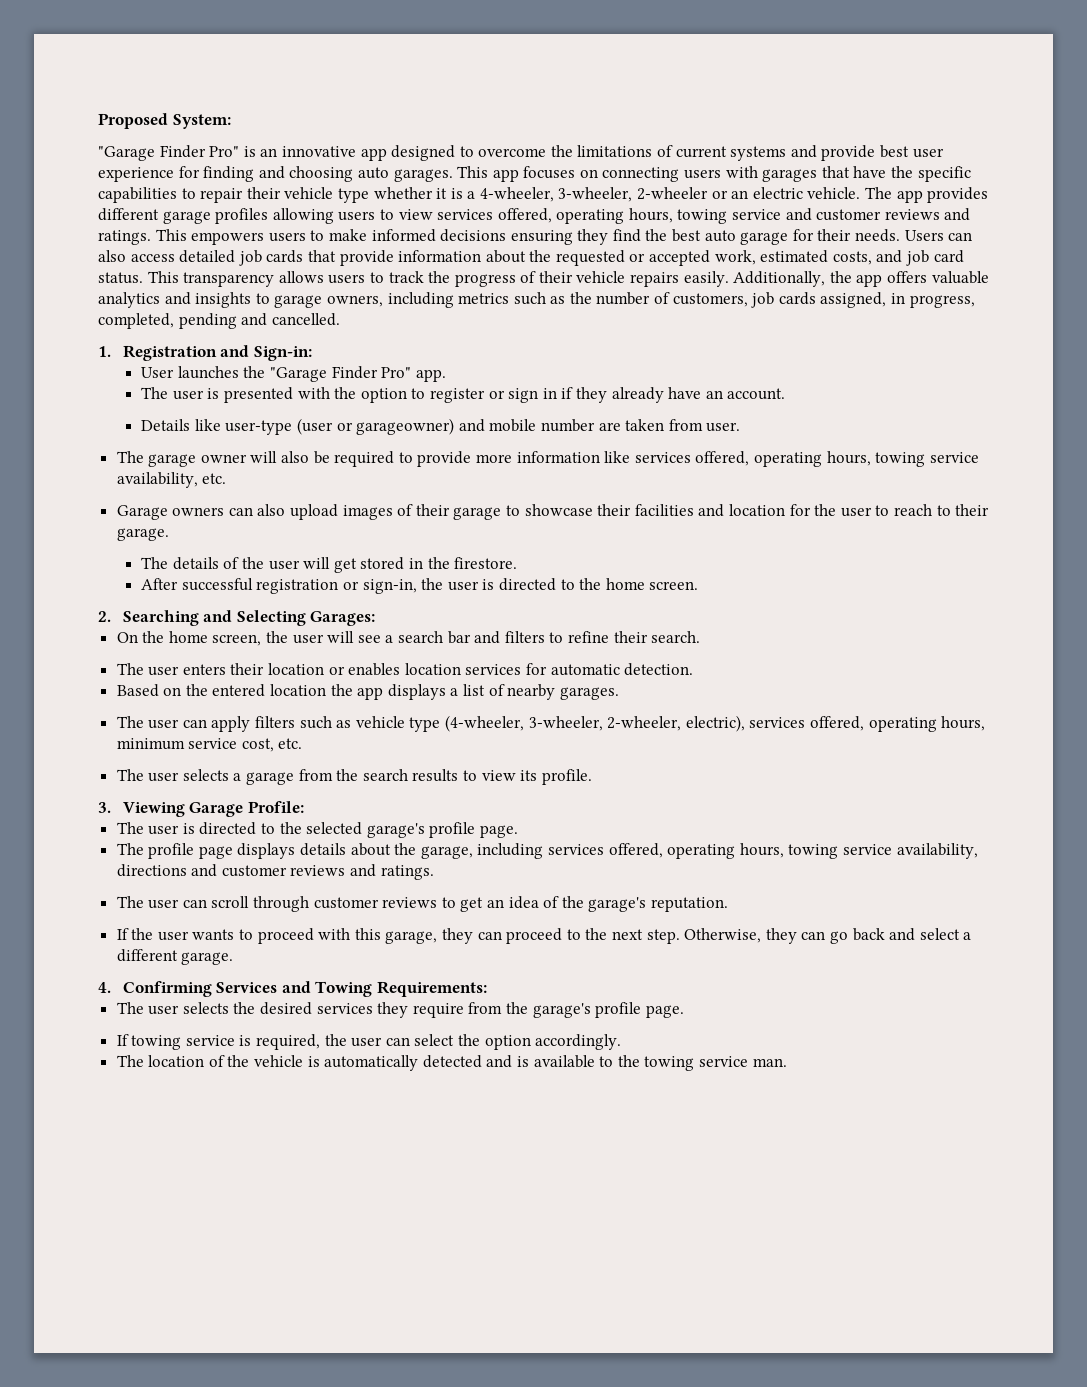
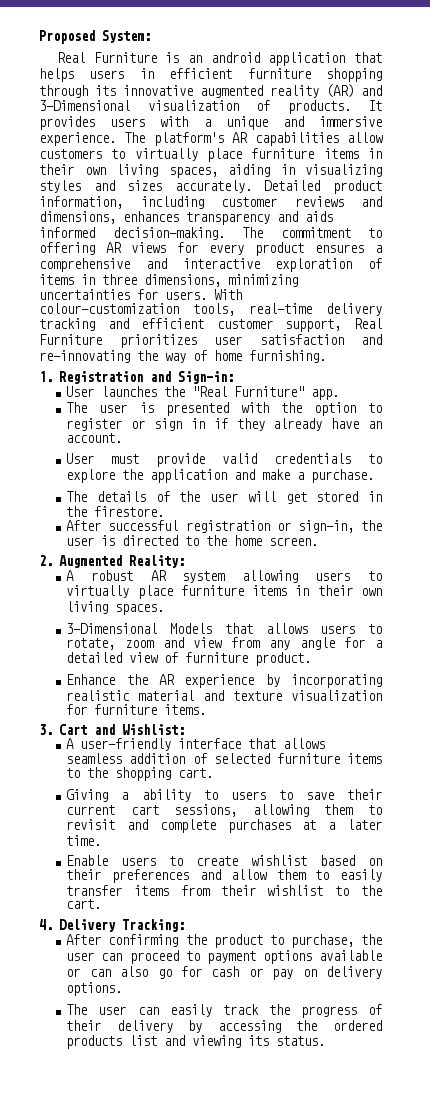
- "Garage Finder Pro" is an innovative app designed to overcome the limitations of current systems and provide best user experience for finding and choosing auto garages. This app focuses on connecting users with garages that have the specific capabilities to repair their vehicle type whether it is a 4-wheeler, 3-wheeler, 2-wheeler or an electric vehicle. The app provides different garage profiles allowing users to view services offered, operating hours, towing service and customer reviews and ratings. This empowers users to make informed decisions ensuring they find the best auto garage for their needs. Users can also access detailed job cards that provide information about the requested or accepted work, estimated costs, and job card status. This transparency allows users to track the progress of their vehicle repairs easily. Additionally, the app offers valuable analytics and insights to garage owners, including metrics such as the number of customers, job cards assigned, in progress, completed, pending and cancelled.
+ Real Furniture is an android application that helps users in efficient furniture shopping through its innovative augmented reality (AR) and 3-Dimensional visualization of products. It provides users with a unique and immersive experience. The platform's AR capabilities allow customers to virtually place furniture items in their own living spaces, aiding in visualizing styles and sizes accurately. Detailed product information, including customer reviews and dimensions, enhances transparency and aids informed decision-making. The commitment to offering AR views for every product ensures a comprehensive and interactive exploration of items in three dimensions, minimizing uncertainties for users. With colour-customization tools, real-time delivery tracking and efficient customer support, Real Furniture prioritizes user satisfaction and re-innovating the way of home furnishing.
- User launches the "Garage Finder Pro" app.
+ User launches the "Real Furniture" app.
- Details like user-type (user or garageowner) and mobile number are taken from user.
- The garage owner will also be required to provide more information like services offered, operating hours, towing service availability, etc.
- Garage owners can also upload images of their garage to showcase their facilities and location for the user to reach to their garage.
+ User must provide valid credentials to explore the application and make a purchase.
- 2. Searching and Selecting Garages:
- On the home screen, the user will see a search bar and filters to refine their search.
- The user enters their location or enables location services for automatic detection.
- Based on the entered location the app displays a list of nearby garages.
- The user can apply filters such as vehicle type (4-wheeler, 3-wheeler, 2-wheeler, electric), services offered, operating hours, minimum service cost, etc.
- The user selects a garage from the search results to view its profile.
- 3. Viewing Garage Profile:
- The user is directed to the selected garage's profile page.
- The profile page displays details about the garage, including services offered, operating hours, towing service availability, directions and customer reviews and ratings.
- The user can scroll through customer reviews to get an idea of the garage's reputation.
- If the user wants to proceed with this garage, they can proceed to the next step. Otherwise, they can go back and select a different garage.
- 4. Confirming Services and Towing Requirements:
- The user selects the desired services they require from the garage's profile page.
- If towing service is required, the user can select the option accordingly.
- The location of the vehicle is automatically detected and is available to the towing service man.
+ 2. Augmented Reality:
+ A robust AR system allowing users to virtually place furniture items in their own living spaces.
+ 3-Dimensional Models that allows users to rotate, zoom and view from any angle for a detailed view of furniture product.
+ Enhance the AR experience by incorporating realistic material and texture visualization for furniture items.
+ 3. Cart and Wishlist:
+ A user-friendly interface that allows seamless addition of selected furniture items to the shopping cart.
+ Giving a ability to users to save their current cart sessions, allowing them to revisit and complete purchases at a later time.
+ Enable users to create wishlist based on their preferences and allow them to easily transfer items from their wishlist to the cart.
+ 4. Delivery Tracking:
+ After confirming the product to purchase, the user can proceed to payment options available or can also go for cash or pay on delivery options.
+ The user can easily track the progress of their delivery by accessing the ordered products list and viewing its status.

